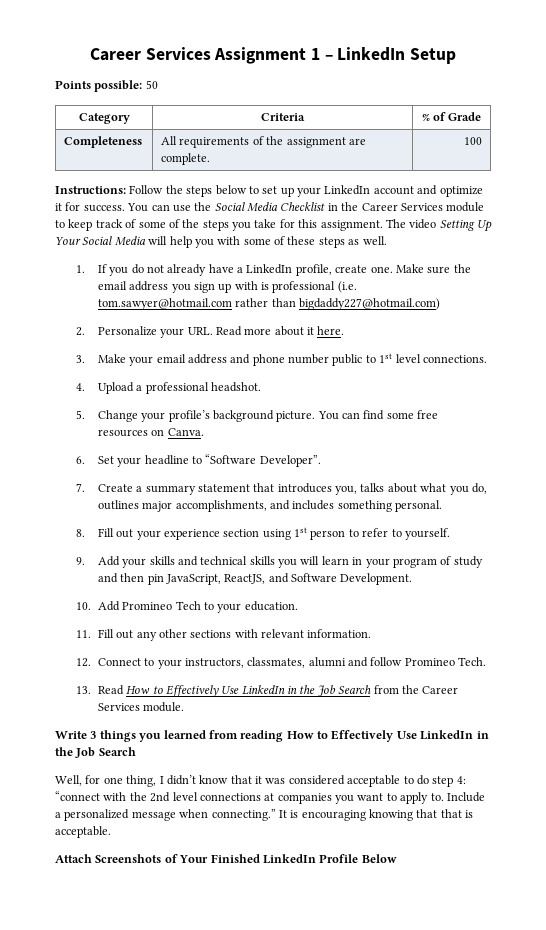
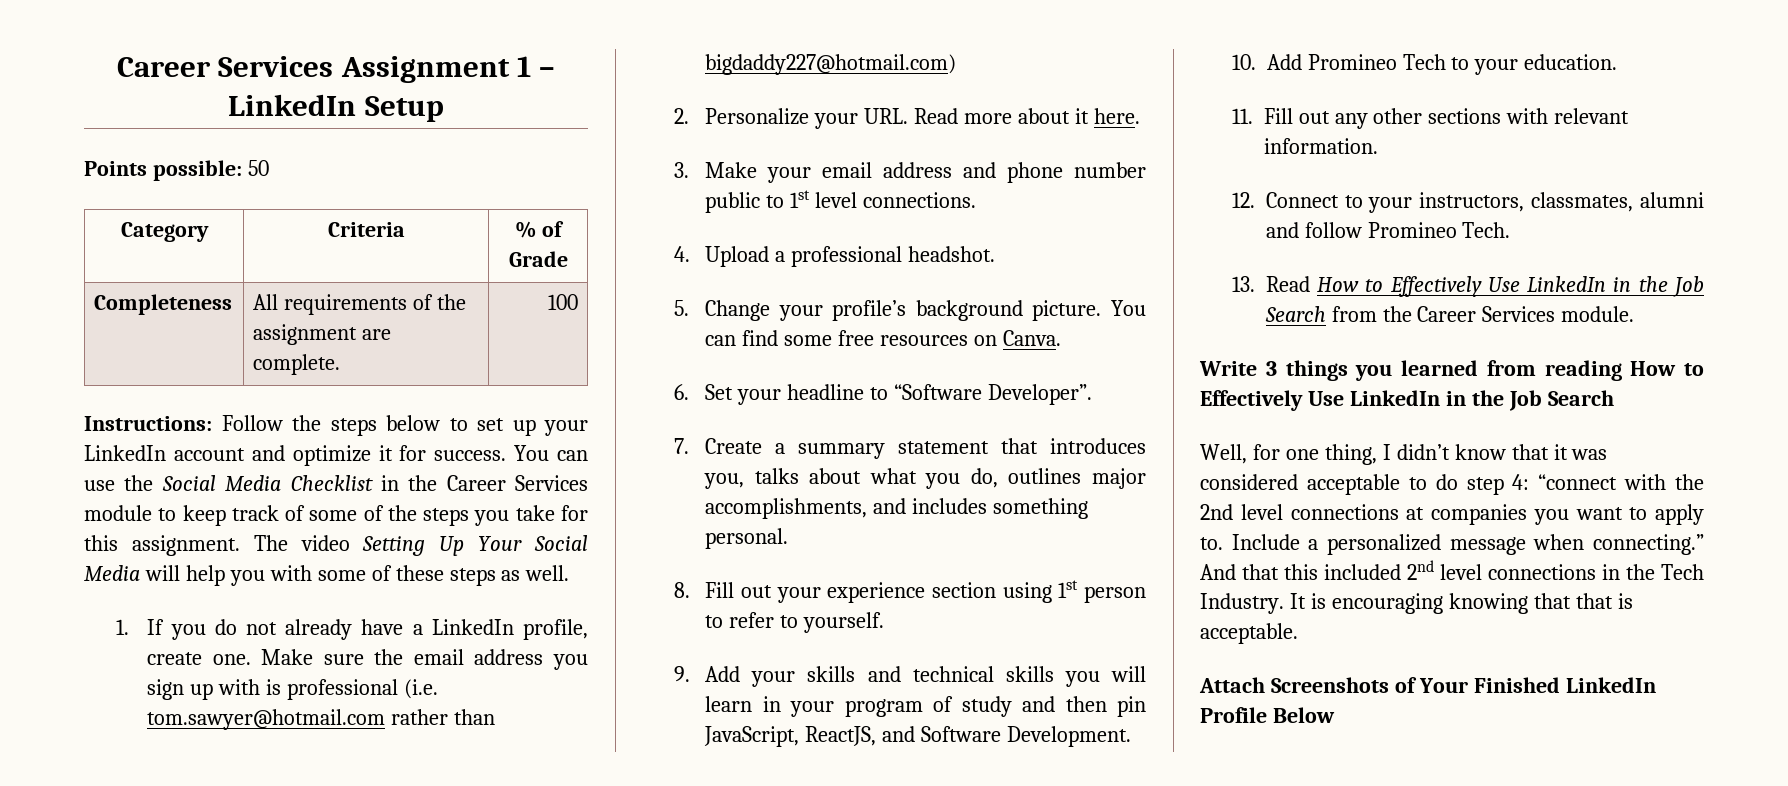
+ And that this included 2nd level connections in the Tech Industry.

